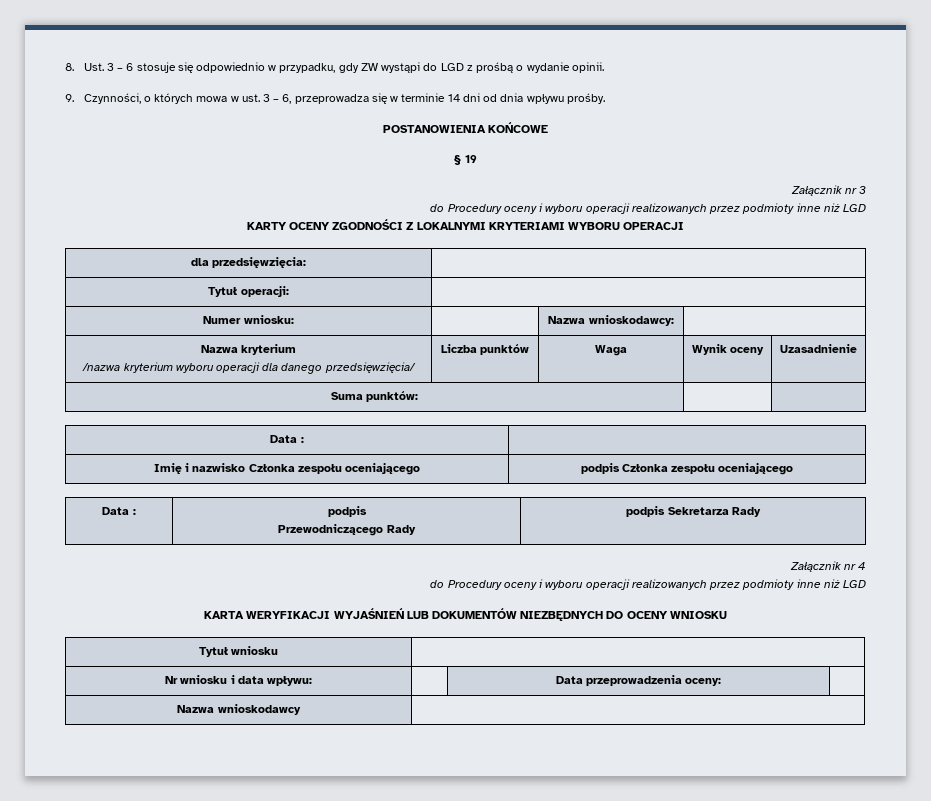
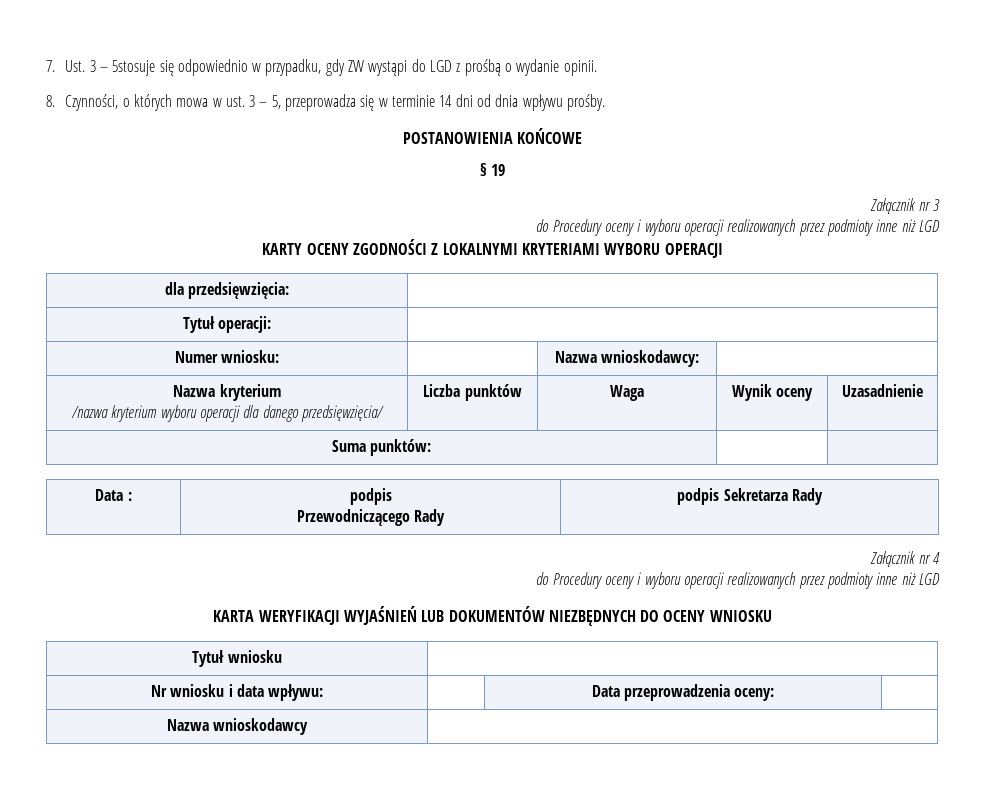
- 8. Ust. 3 – 6 stosuje się odpowiednio w przypadku, gdy ZW wystąpi do LGD z prośbą o wydanie opinii.
+ 7. Ust. 3 – 5stosuje się odpowiednio w przypadku, gdy ZW wystąpi do LGD z prośbą o wydanie opinii.
- 9. Czynności, o których mowa w ust. 3 – 6, przeprowadza się w terminie 14 dni od dnia wpływu prośby.
+ 8. Czynności, o których mowa w ust. 3 – 5, przeprowadza się w terminie 14 dni od dnia wpływu prośby.
  Suma punktów: | |
- Data : |
- Imię i nazwisko Członka zespołu oceniającego | podpis Członka zespołu oceniającego

